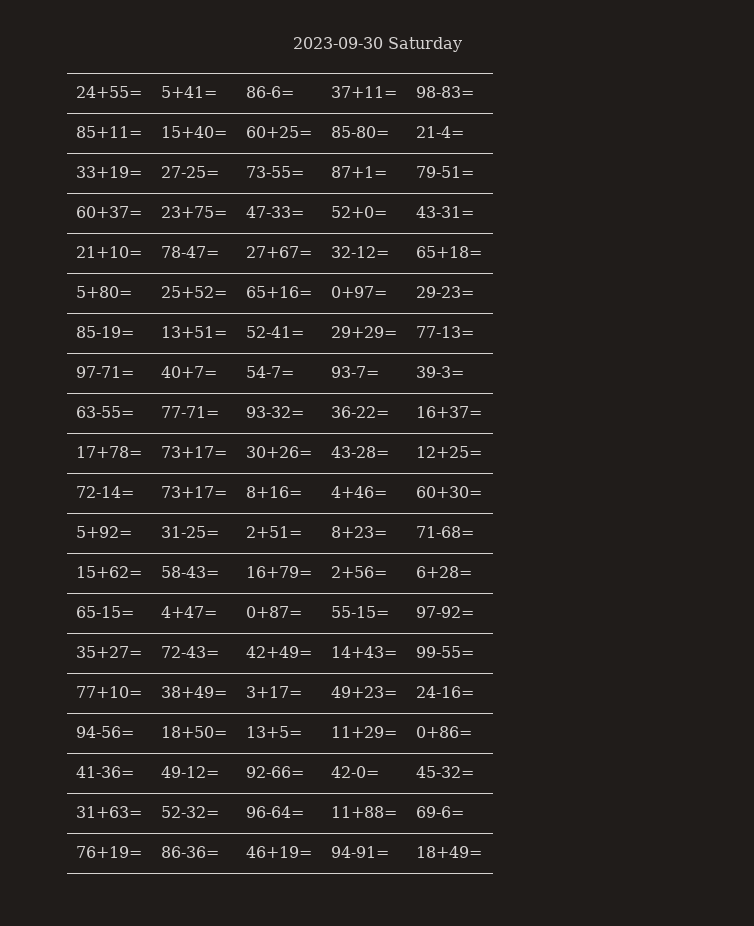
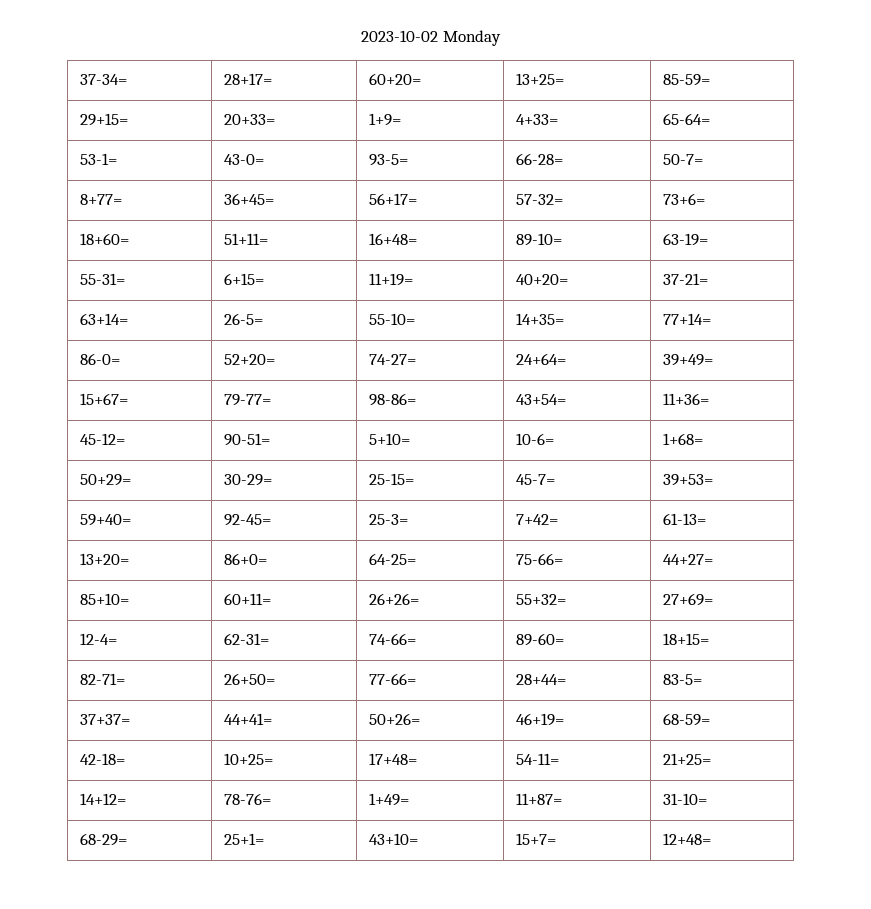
- 2023-09-30 Saturday
- 24+55= | 5+41= | 86-6= | 37+11= | 98-83=
- 85+11= | 15+40= | 60+25= | 85-80= | 21-4=
- 33+19= | 27-25= | 73-55= | 87+1= | 79-51=
- 60+37= | 23+75= | 47-33= | 52+0= | 43-31=
- 21+10= | 78-47= | 27+67= | 32-12= | 65+18=
- 5+80= | 25+52= | 65+16= | 0+97= | 29-23=
- 85-19= | 13+51= | 52-41= | 29+29= | 77-13=
- 97-71= | 40+7= | 54-7= | 93-7= | 39-3=
- 63-55= | 77-71= | 93-32= | 36-22= | 16+37=
- 17+78= | 73+17= | 30+26= | 43-28= | 12+25=
- 72-14= | 73+17= | 8+16= | 4+46= | 60+30=
- 5+92= | 31-25= | 2+51= | 8+23= | 71-68=
- 15+62= | 58-43= | 16+79= | 2+56= | 6+28=
- 65-15= | 4+47= | 0+87= | 55-15= | 97-92=
- 35+27= | 72-43= | 42+49= | 14+43= | 99-55=
- 77+10= | 38+49= | 3+17= | 49+23= | 24-16=
- 94-56= | 18+50= | 13+5= | 11+29= | 0+86=
- 41-36= | 49-12= | 92-66= | 42-0= | 45-32=
- 31+63= | 52-32= | 96-64= | 11+88= | 69-6=
- 76+19= | 86-36= | 46+19= | 94-91= | 18+49=
+ 2023-10-02 Monday
+ 37-34= | 28+17= | 60+20= | 13+25= | 85-59=
+ 29+15= | 20+33= | 1+9= | 4+33= | 65-64=
+ 53-1= | 43-0= | 93-5= | 66-28= | 50-7=
+ 8+77= | 36+45= | 56+17= | 57-32= | 73+6=
+ 18+60= | 51+11= | 16+48= | 89-10= | 63-19=
+ 55-31= | 6+15= | 11+19= | 40+20= | 37-21=
+ 63+14= | 26-5= | 55-10= | 14+35= | 77+14=
+ 86-0= | 52+20= | 74-27= | 24+64= | 39+49=
+ 15+67= | 79-77= | 98-86= | 43+54= | 11+36=
+ 45-12= | 90-51= | 5+10= | 10-6= | 1+68=
+ 50+29= | 30-29= | 25-15= | 45-7= | 39+53=
+ 59+40= | 92-45= | 25-3= | 7+42= | 61-13=
+ 13+20= | 86+0= | 64-25= | 75-66= | 44+27=
+ 85+10= | 60+11= | 26+26= | 55+32= | 27+69=
+ 12-4= | 62-31= | 74-66= | 89-60= | 18+15=
+ 82-71= | 26+50= | 77-66= | 28+44= | 83-5=
+ 37+37= | 44+41= | 50+26= | 46+19= | 68-59=
+ 42-18= | 10+25= | 17+48= | 54-11= | 21+25=
+ 14+12= | 78-76= | 1+49= | 11+87= | 31-10=
+ 68-29= | 25+1= | 43+10= | 15+7= | 12+48=

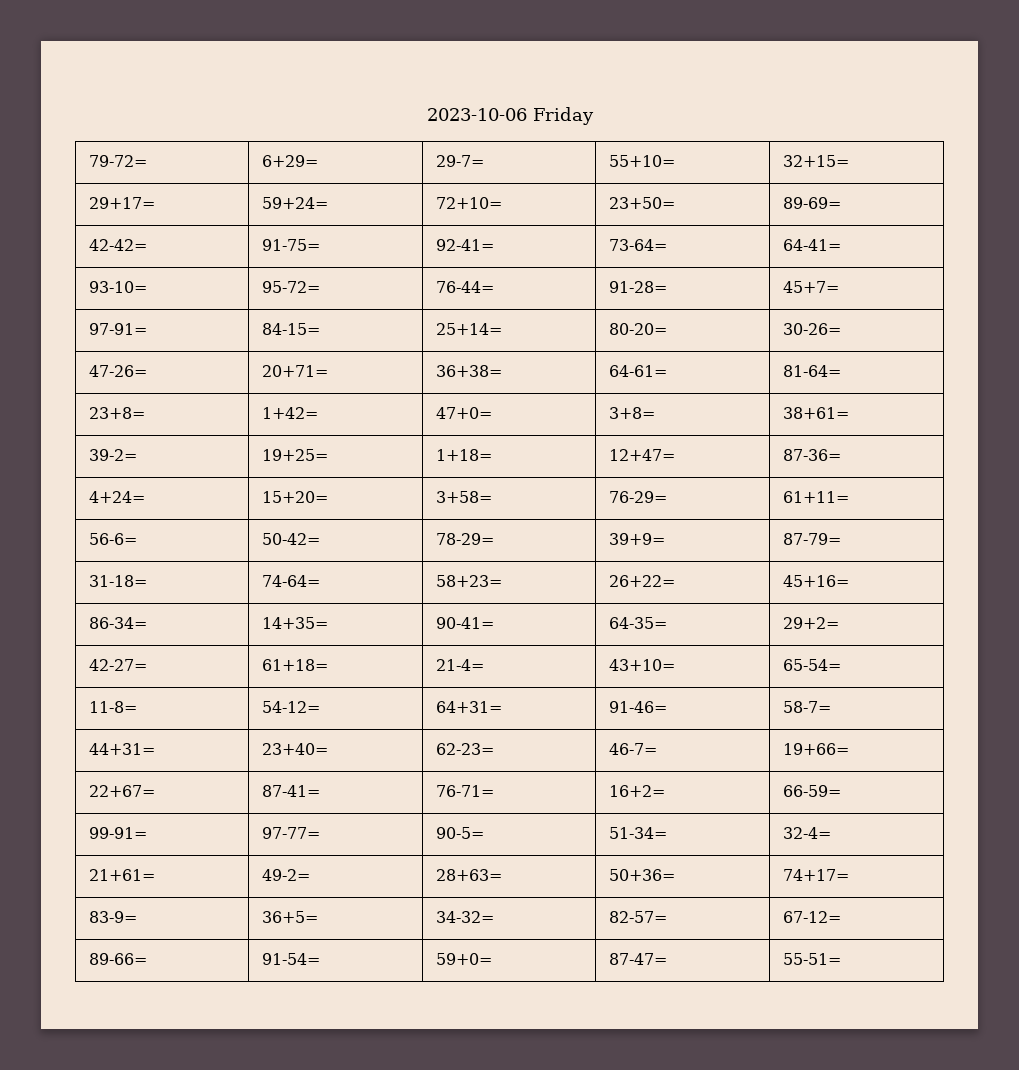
- 2023-10-02 Monday
- 37-34= | 28+17= | 60+20= | 13+25= | 85-59=
- 29+15= | 20+33= | 1+9= | 4+33= | 65-64=
- 53-1= | 43-0= | 93-5= | 66-28= | 50-7=
- 8+77= | 36+45= | 56+17= | 57-32= | 73+6=
- 18+60= | 51+11= | 16+48= | 89-10= | 63-19=
- 55-31= | 6+15= | 11+19= | 40+20= | 37-21=
- 63+14= | 26-5= | 55-10= | 14+35= | 77+14=
- 86-0= | 52+20= | 74-27= | 24+64= | 39+49=
- 15+67= | 79-77= | 98-86= | 43+54= | 11+36=
- 45-12= | 90-51= | 5+10= | 10-6= | 1+68=
- 50+29= | 30-29= | 25-15= | 45-7= | 39+53=
- 59+40= | 92-45= | 25-3= | 7+42= | 61-13=
- 13+20= | 86+0= | 64-25= | 75-66= | 44+27=
- 85+10= | 60+11= | 26+26= | 55+32= | 27+69=
- 12-4= | 62-31= | 74-66= | 89-60= | 18+15=
- 82-71= | 26+50= | 77-66= | 28+44= | 83-5=
- 37+37= | 44+41= | 50+26= | 46+19= | 68-59=
- 42-18= | 10+25= | 17+48= | 54-11= | 21+25=
- 14+12= | 78-76= | 1+49= | 11+87= | 31-10=
- 68-29= | 25+1= | 43+10= | 15+7= | 12+48=
+ 2023-10-06 Friday
+ 79-72= | 6+29= | 29-7= | 55+10= | 32+15=
+ 29+17= | 59+24= | 72+10= | 23+50= | 89-69=
+ 42-42= | 91-75= | 92-41= | 73-64= | 64-41=
+ 93-10= | 95-72= | 76-44= | 91-28= | 45+7=
+ 97-91= | 84-15= | 25+14= | 80-20= | 30-26=
+ 47-26= | 20+71= | 36+38= | 64-61= | 81-64=
+ 23+8= | 1+42= | 47+0= | 3+8= | 38+61=
+ 39-2= | 19+25= | 1+18= | 12+47= | 87-36=
+ 4+24= | 15+20= | 3+58= | 76-29= | 61+11=
+ 56-6= | 50-42= | 78-29= | 39+9= | 87-79=
+ 31-18= | 74-64= | 58+23= | 26+22= | 45+16=
+ 86-34= | 14+35= | 90-41= | 64-35= | 29+2=
+ 42-27= | 61+18= | 21-4= | 43+10= | 65-54=
+ 11-8= | 54-12= | 64+31= | 91-46= | 58-7=
+ 44+31= | 23+40= | 62-23= | 46-7= | 19+66=
+ 22+67= | 87-41= | 76-71= | 16+2= | 66-59=
+ 99-91= | 97-77= | 90-5= | 51-34= | 32-4=
+ 21+61= | 49-2= | 28+63= | 50+36= | 74+17=
+ 83-9= | 36+5= | 34-32= | 82-57= | 67-12=
+ 89-66= | 91-54= | 59+0= | 87-47= | 55-51=

